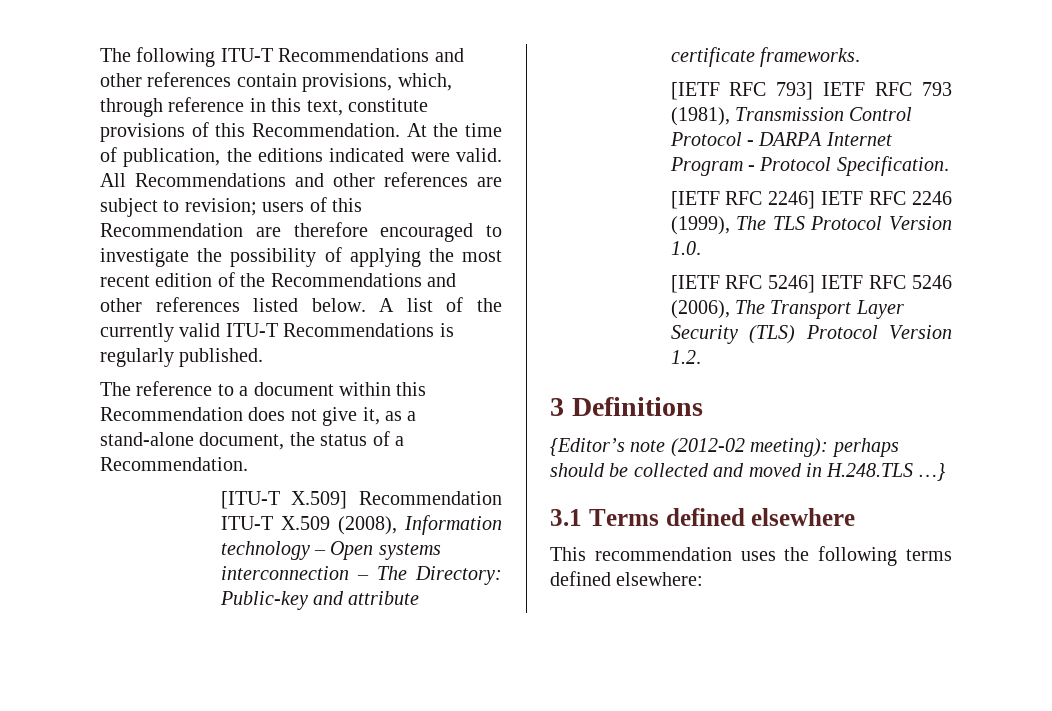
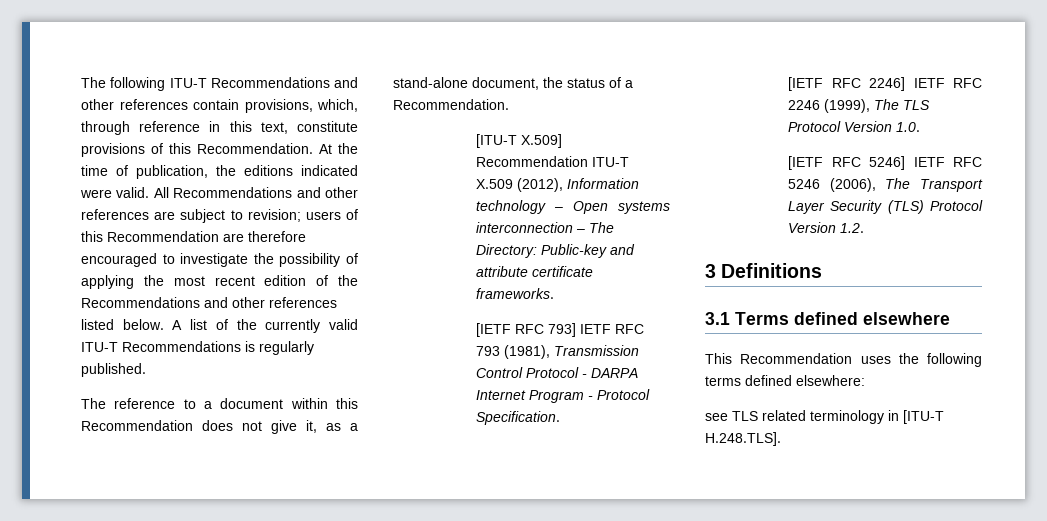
- [ITU-T X.509] Recommendation ITU-T X.509 (2008), Information technology – Open systems interconnection – The Directory: Public-key and attribute certificate frameworks.
+ [ITU-T X.509] Recommendation ITU-T X.509 (2012), Information technology – Open systems interconnection – The Directory: Public-key and attribute certificate frameworks.
- {Editor’s note (2012-02 meeting): perhaps should be collected and moved in H.248.TLS …}
- This recommendation uses the following terms defined elsewhere:
+ This Recommendation uses the following terms defined elsewhere:
+ see TLS related terminology in [ITU-T H.248.TLS].

